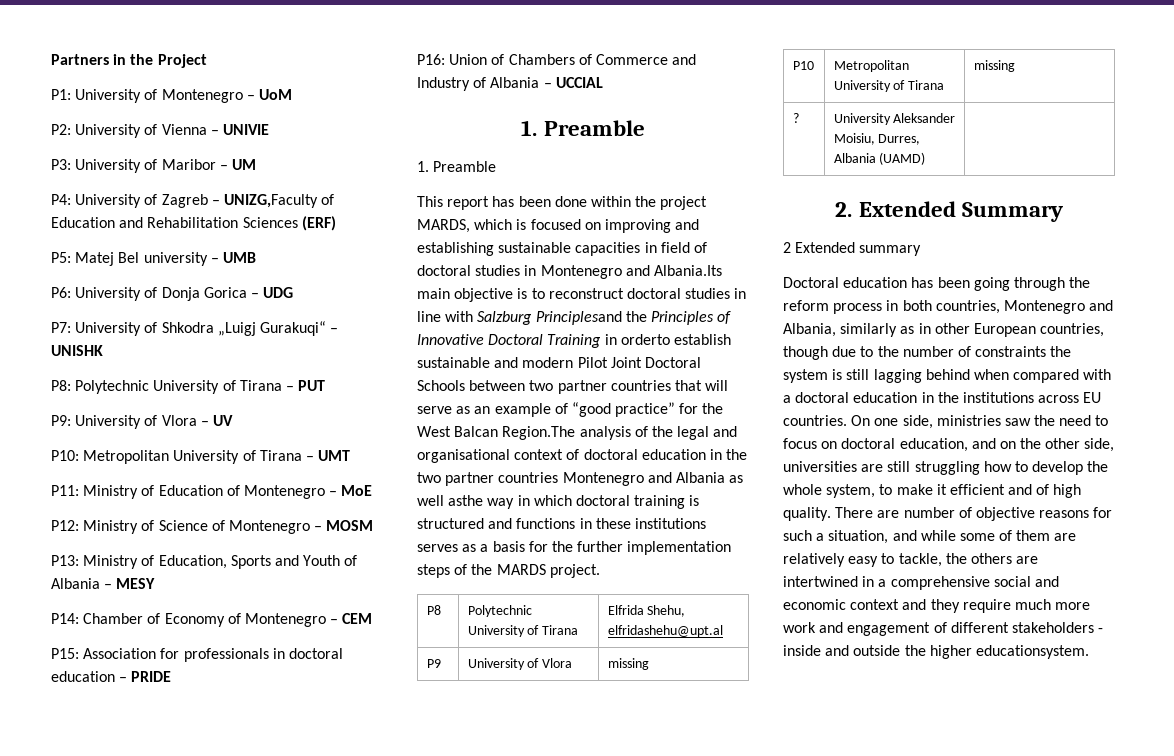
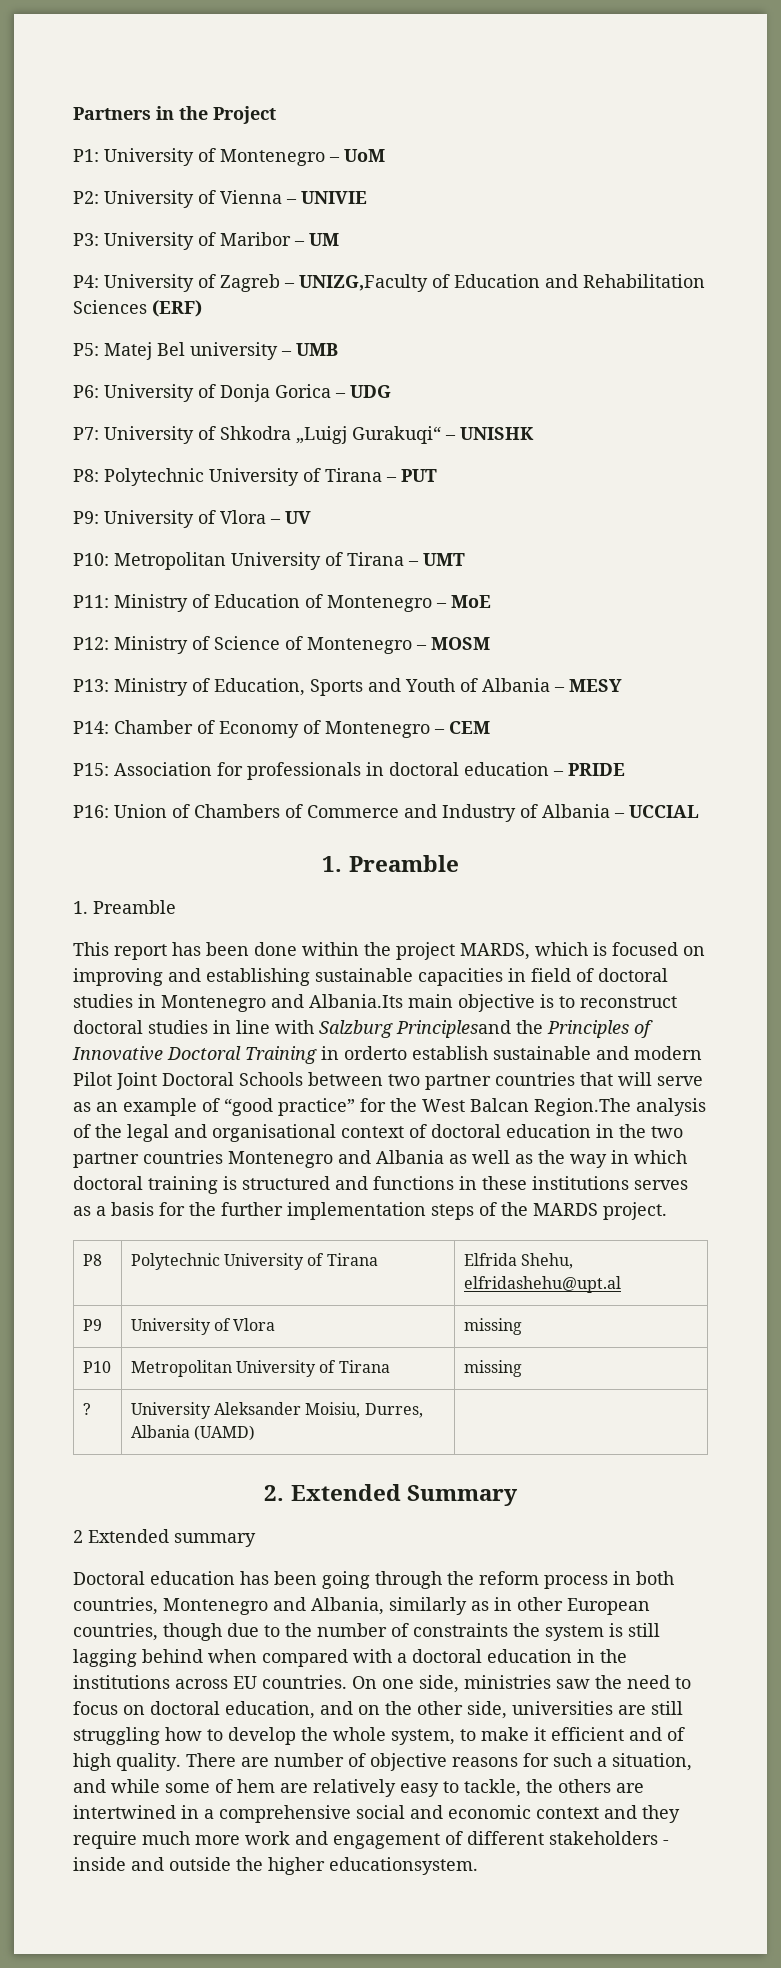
- This report has been done within the project MARDS, which is focused on improving and establishing sustainable capacities in field of doctoral studies in Montenegro and Albania.Its main objective is to reconstruct doctoral studies in line with Salzburg Principlesand the Principles of Innovative Doctoral Training in orderto establish sustainable and modern Pilot Joint Doctoral Schools between two partner countries that will serve as an example of “good practice” for the West Balcan Region.The analysis of the legal and organisational context of doctoral education in the two partner countries Montenegro and Albania as well asthe way in which doctoral training is structured and functions in these institutions serves as a basis for the further implementation steps of the MARDS project.
+ This report has been done within the project MARDS, which is focused on improving and establishing sustainable capacities in field of doctoral studies in Montenegro and Albania.Its main objective is to reconstruct doctoral studies in line with Salzburg Principlesand the Principles of Innovative Doctoral Training in orderto establish sustainable and modern Pilot Joint Doctoral Schools between two partner countries that will serve as an example of “good practice” for the West Balcan Region.The analysis of the legal and organisational context of doctoral education in the two partner countries Montenegro and Albania as well as the way in which doctoral training is structured and functions in these institutions serves as a basis for the further implementation steps of the MARDS project.
- There are number of objective reasons for such a situation, and while some of them are relatively easy to tackle, the others are intertwined in a comprehensive social and economic context and they require much more work and engagement of different stakeholders - inside and outside the higher educationsystem.
+ There are number of objective reasons for such a situation, and while some of hem are relatively easy to tackle, the others are intertwined in a comprehensive social and economic context and they require much more work and engagement of different stakeholders - inside and outside the higher educationsystem.

